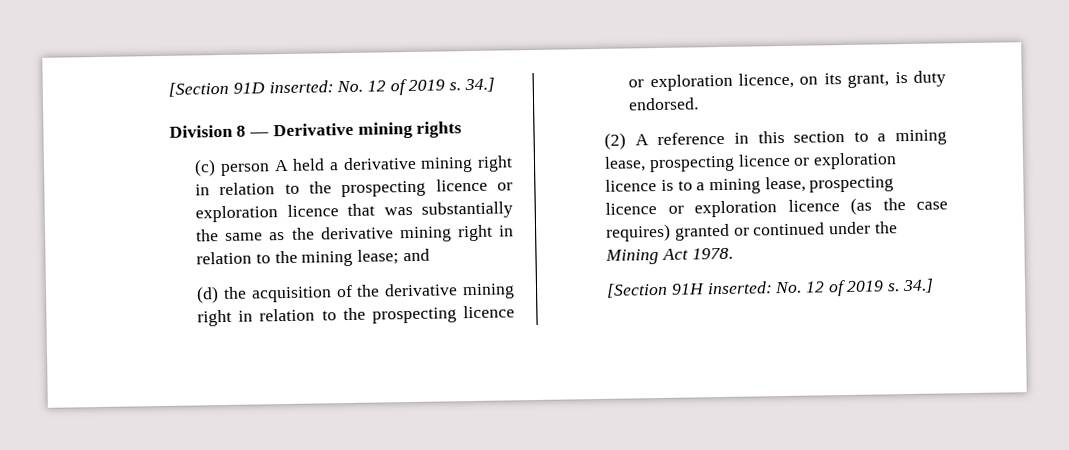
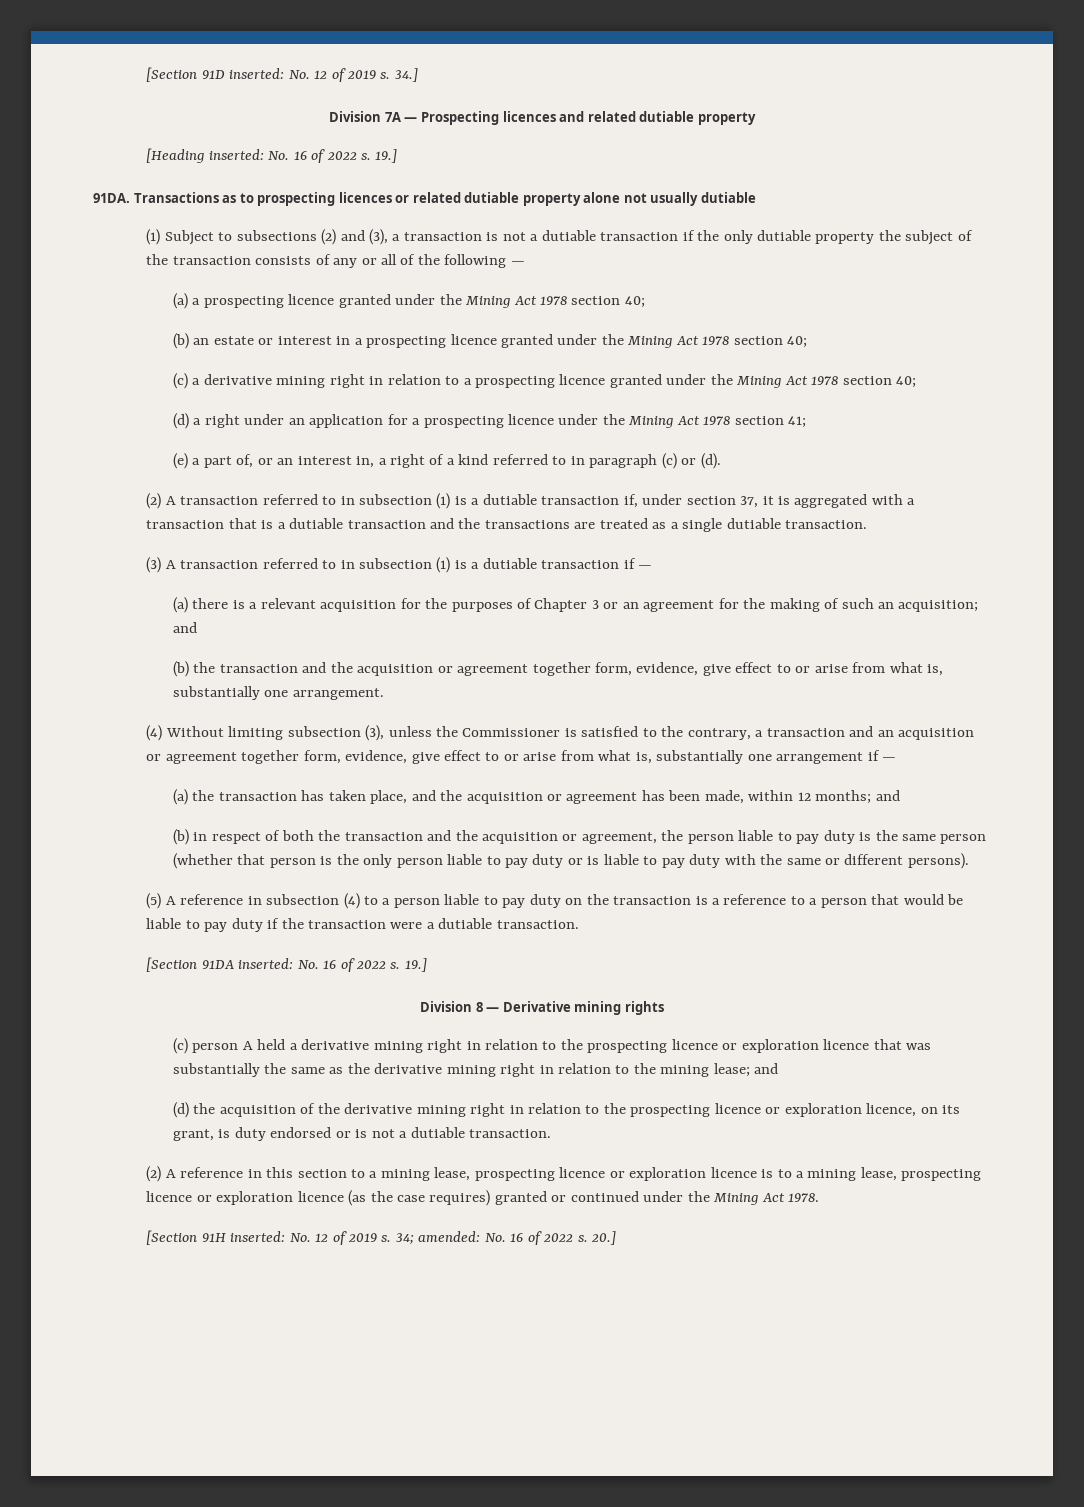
+ Division 7A — Prospecting licences and related dutiable property
+ [Heading inserted: No. 16 of 2022 s. 19.]
+ 91DA. Transactions as to prospecting licences or related dutiable property alone not usually dutiable
+ (1) Subject to subsections (2) and (3), a transaction is not a dutiable transaction if the only dutiable property the subject of the transaction consists of any or all of the following —
+ (a) a prospecting licence granted under the Mining Act 1978 section 40;
+ (b) an estate or interest in a prospecting licence granted under the Mining Act 1978 section 40;
+ (c) a derivative mining right in relation to a prospecting licence granted under the Mining Act 1978 section 40;
+ (d) a right under an application for a prospecting licence under the Mining Act 1978 section 41;
+ (e) a part of, or an interest in, a right of a kind referred to in paragraph (c) or (d).
+ (2) A transaction referred to in subsection (1) is a dutiable transaction if, under section 37, it is aggregated with a transaction that is a dutiable transaction and the transactions are treated as a single dutiable transaction.
+ (3) A transaction referred to in subsection (1) is a dutiable transaction if —
+ (a) there is a relevant acquisition for the purposes of Chapter 3 or an agreement for the making of such an acquisition; and
+ (b) the transaction and the acquisition or agreement together form, evidence, give effect to or arise from what is, substantially one arrangement.
+ (4) Without limiting subsection (3), unless the Commissioner is satisfied to the contrary, a transaction and an acquisition or agreement together form, evidence, give effect to or arise from what is, substantially one arrangement if —
+ (a) the transaction has taken place, and the acquisition or agreement has been made, within 12 months; and
+ (b) in respect of both the transaction and the acquisition or agreement, the person liable to pay duty is the same person (whether that person is the only person liable to pay duty or is liable to pay duty with the same or different persons).
+ (5) A reference in subsection (4) to a person liable to pay duty on the transaction is a reference to a person that would be liable to pay duty if the transaction were a dutiable transaction.
+ [Section 91DA inserted: No. 16 of 2022 s. 19.]
- (d) the acquisition of the derivative mining right in relation to the prospecting licence or exploration licence, on its grant, is duty endorsed.
+ (d) the acquisition of the derivative mining right in relation to the prospecting licence or exploration licence, on its grant, is duty endorsed or is not a dutiable transaction.
- [Section 91H inserted: No. 12 of 2019 s. 34.]
+ [Section 91H inserted: No. 12 of 2019 s. 34; amended: No. 16 of 2022 s. 20.]

